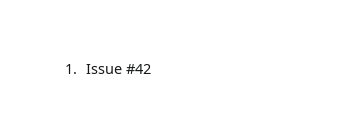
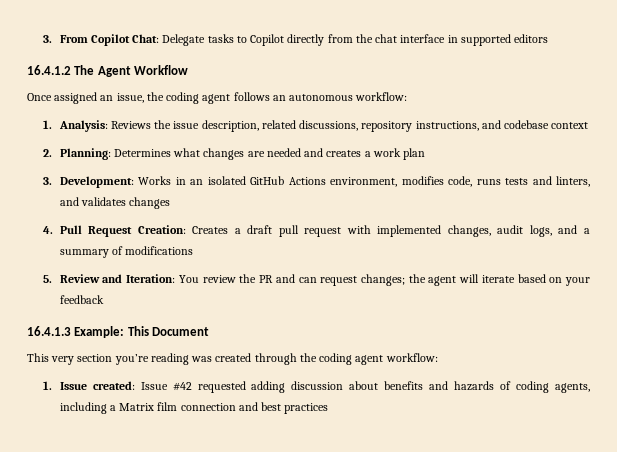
- 1. Issue #42
+ 3. From Copilot Chat: Delegate tasks to Copilot directly from the chat interface in supported editors
+ 16.4.1.2 The Agent Workflow
+ Once assigned an issue, the coding agent follows an autonomous workflow:
+ 1. Analysis: Reviews the issue description, related discussions, repository instructions, and codebase context
+ 2. Planning: Determines what changes are needed and creates a work plan
+ 3. Development: Works in an isolated GitHub Actions environment, modifies code, runs tests and linters, and validates changes
+ 4. Pull Request Creation: Creates a draft pull request with implemented changes, audit logs, and a summary of modifications
+ 5. Review and Iteration: You review the PR and can request changes; the agent will iterate based on your feedback
+ 16.4.1.3 Example: This Document
+ This very section you’re reading was created through the coding agent workflow:
+ 1. Issue created: Issue #42 requested adding discussion about benefits and hazards of coding agents, including a Matrix film connection and best practices

